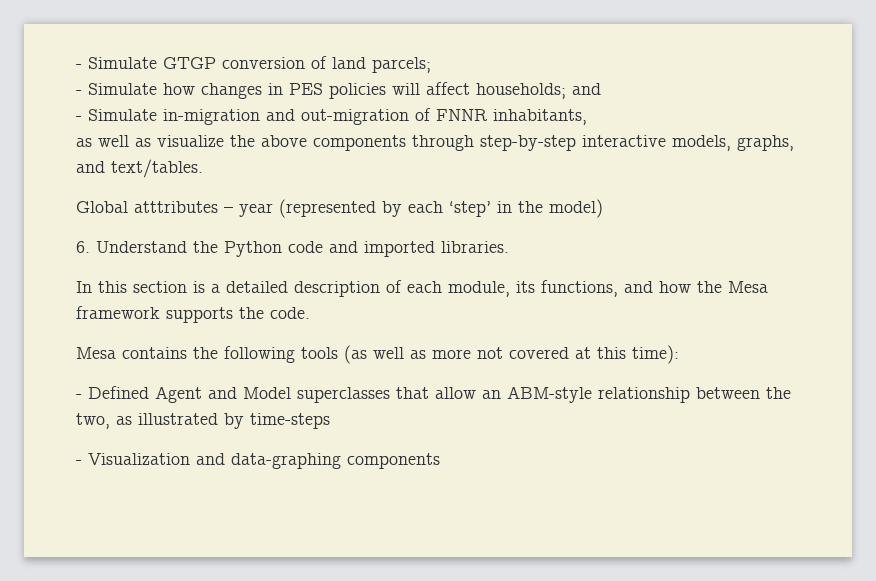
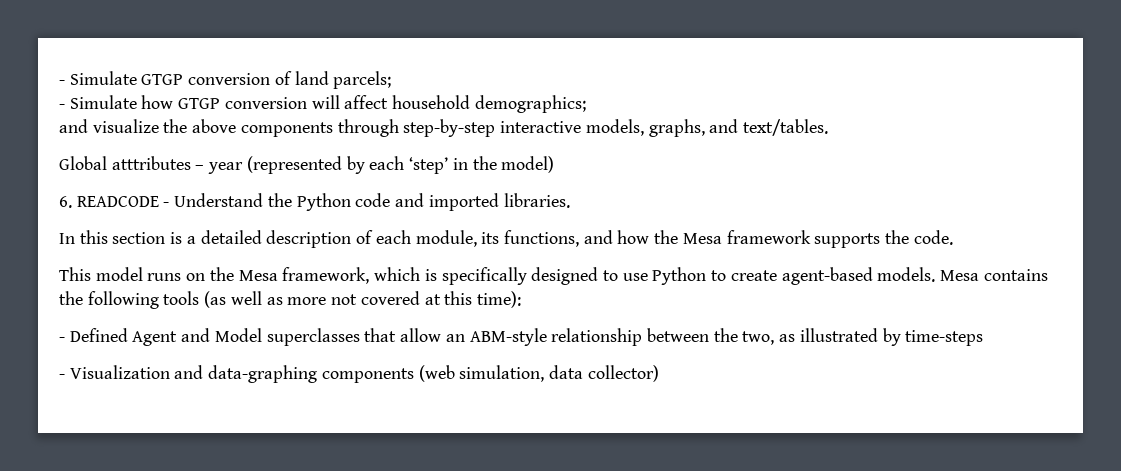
- - Simulate how changes in PES policies will affect households; and
- - Simulate in-migration and out-migration of FNNR inhabitants,
- as well as visualize the above components through step-by-step interactive models, graphs, and text/tables.
+ - Simulate how GTGP conversion will affect household demographics;
+ and visualize the above components through step-by-step interactive models, graphs, and text/tables.
- 6. Understand the Python code and imported libraries.
+ 6. READCODE - Understand the Python code and imported libraries.
+ This model runs on the Mesa framework, which is specifically designed to use Python to create agent-based models.
- - Visualization and data-graphing components
+ - Visualization and data-graphing components (web simulation, data collector)

